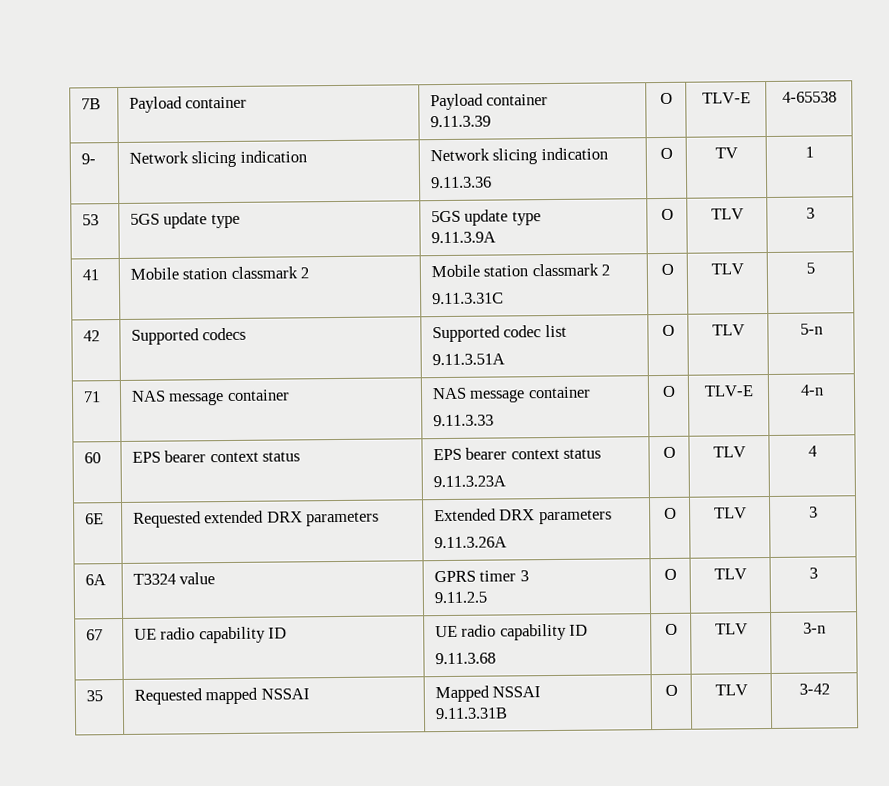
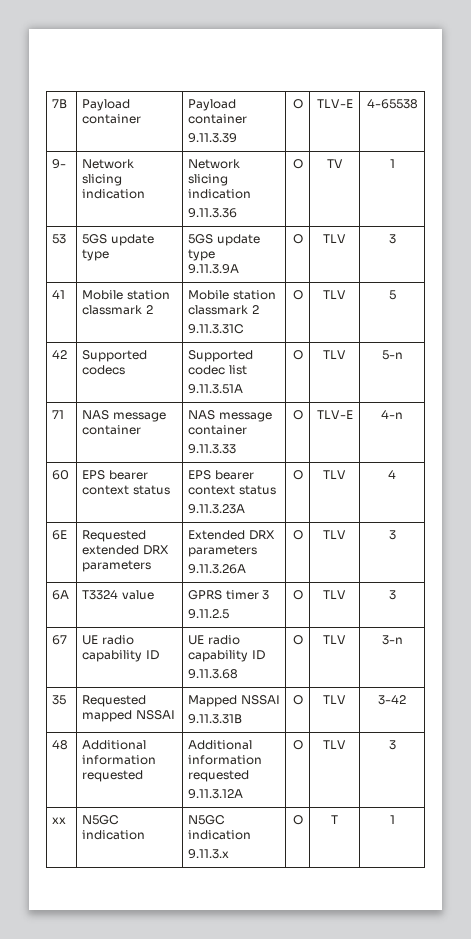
+ 48 | Additional information requested | Additional information requested
+ 9.11.3.12A | O | TLV | 3
+ xx | N5GC indication | N5GC indication
+ 9.11.3.x | O | T | 1

